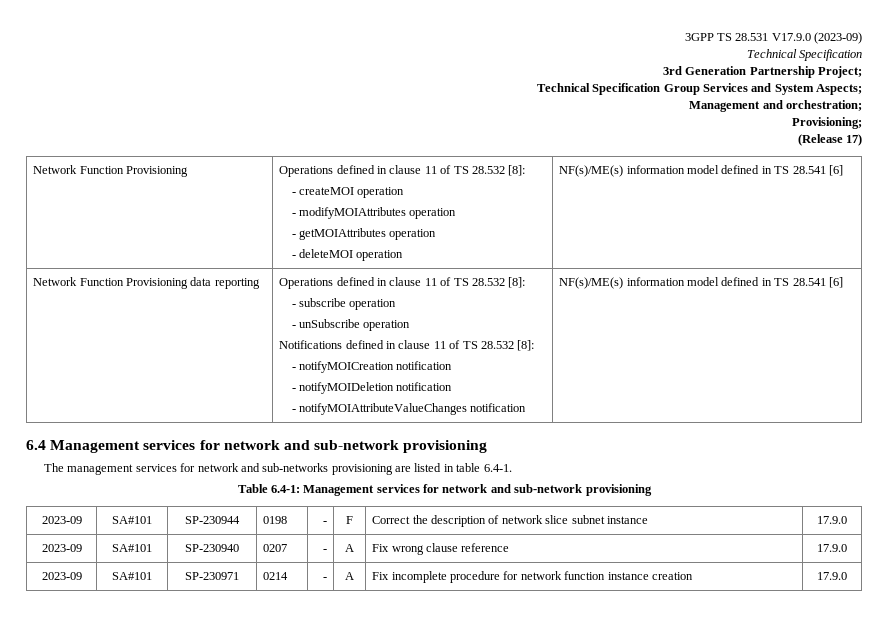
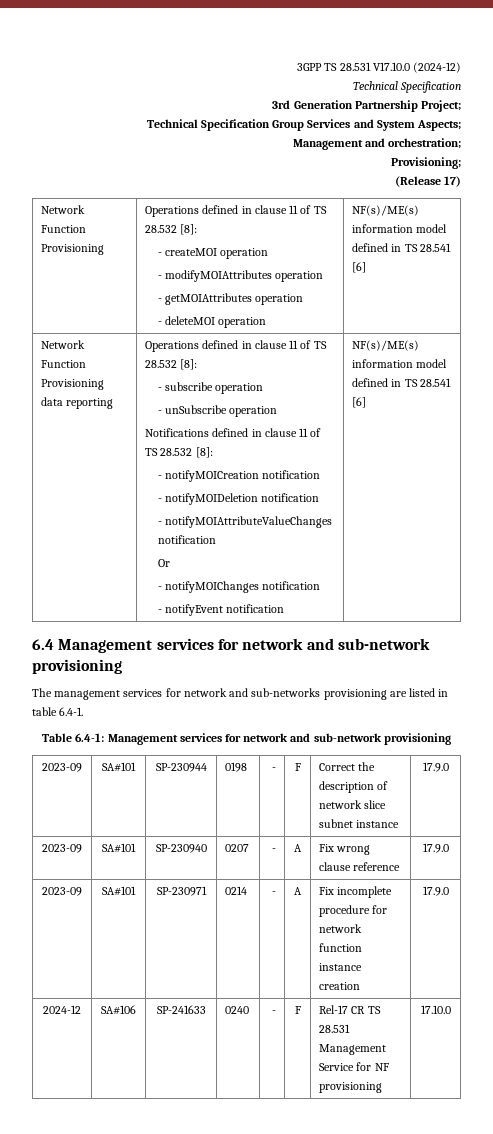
- 3GPP TS 28.531 V17.9.0 (2023-09)
+ 3GPP TS 28.531 V17.10.0 (2024-12)
+ Or
+ - notifyMOIChanges notification
+ - notifyEvent notification
+ 2024-12 | SA#106 | SP-241633 | 0240 | - | F | Rel-17 CR TS 28.531 Management Service for NF provisioning | 17.10.0

